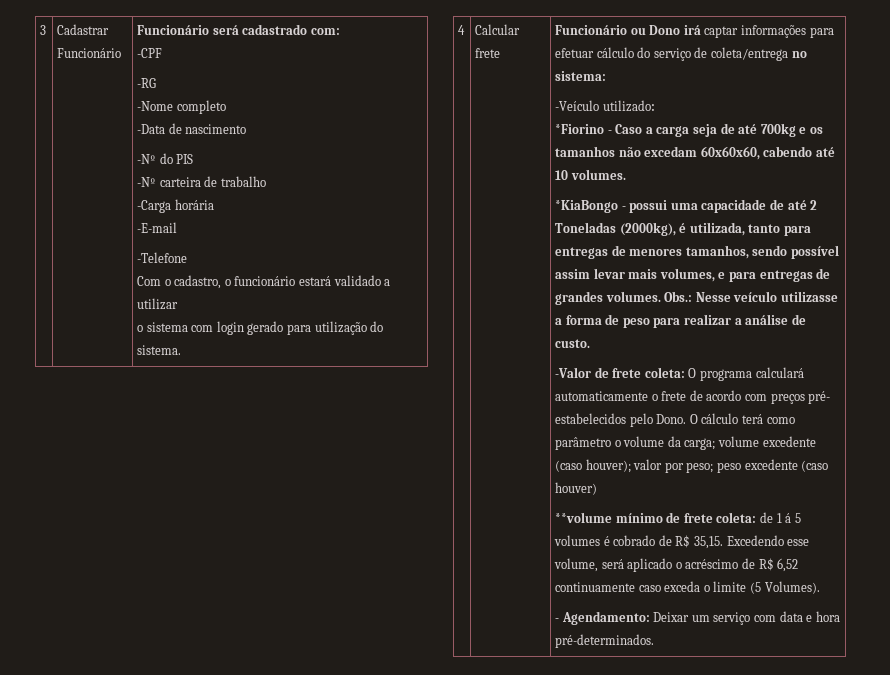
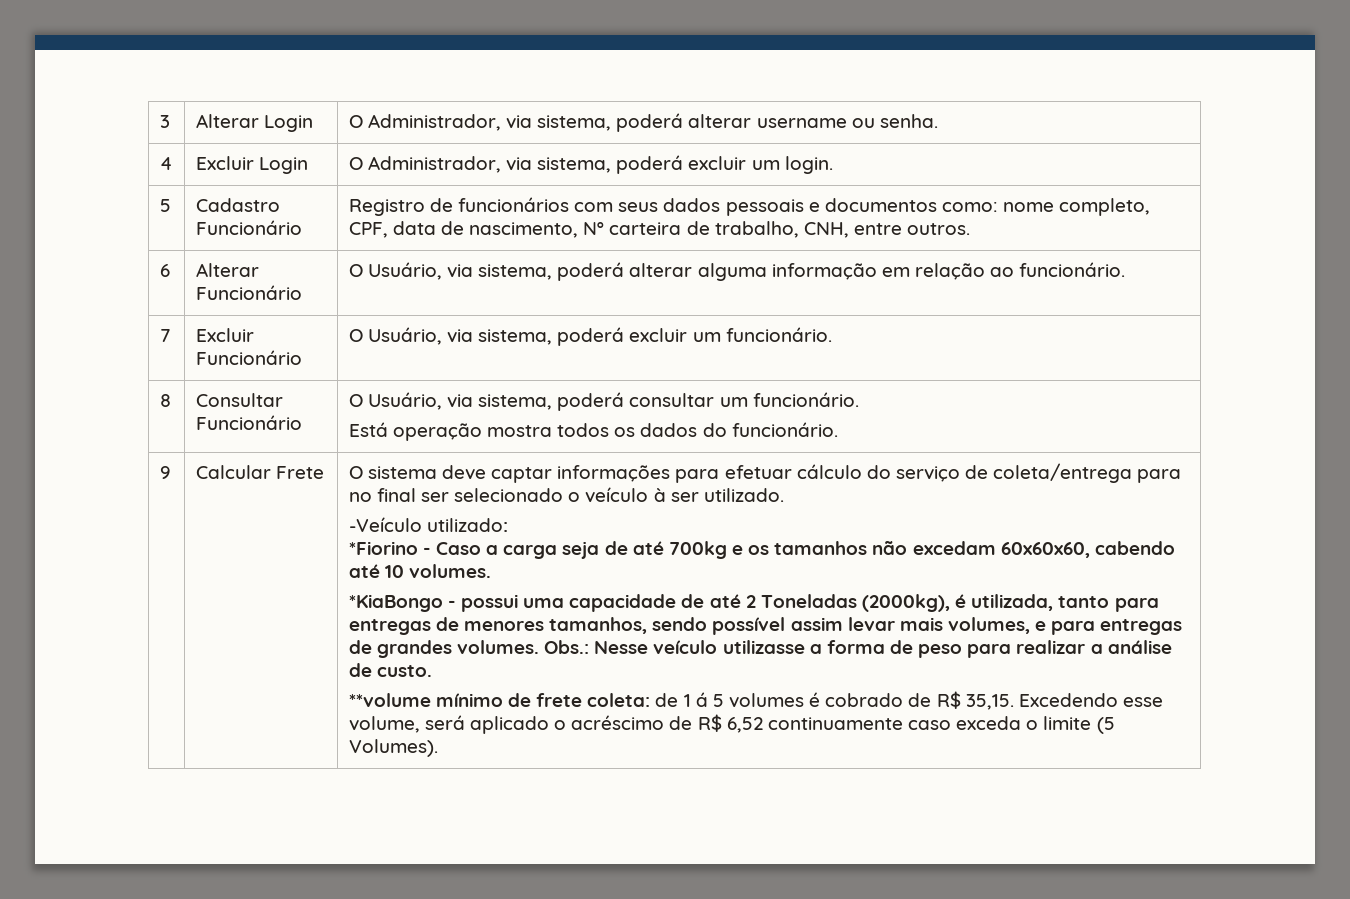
- Cadastrar Funcionário | Funcionário será cadastrado com:
- -CPF
- -RG
- -Nome completo
- -Data de nascimento
- -Nº do PIS
- -Nº carteira de trabalho
- -Carga horária
- -E-mail
- -Telefone
- Com o cadastro, o funcionário estará validado a utilizar
- o sistema com login gerado para utilização do sistema.
- 4 | Calcular frete | Funcionário ou Dono irá captar informações para efetuar cálculo do serviço de coleta/entrega no sistema:
+ Alterar Login | O Administrador, via sistema, poderá alterar username ou senha.
+ 4 | Excluir Login | O Administrador, via sistema, poderá excluir um login.
+ 5 | Cadastro Funcionário | Registro de funcionários com seus dados pessoais e documentos como: nome completo, CPF, data de nascimento, Nº carteira de trabalho, CNH, entre outros.
+ 6 | Alterar Funcionário | O Usuário, via sistema, poderá alterar alguma informação em relação ao funcionário.
+ 7 | Excluir Funcionário | O Usuário, via sistema, poderá excluir um funcionário.
+ 8 | Consultar Funcionário | O Usuário, via sistema, poderá consultar um funcionário.
+ Está operação mostra todos os dados do funcionário.
+ 9 | Calcular Frete | O sistema deve captar informações para efetuar cálculo do serviço de coleta/entrega para no final ser selecionado o veículo à ser utilizado.
- -Valor de frete coleta: O programa calculará automaticamente o frete de acordo com preços pré- estabelecidos pelo Dono. O cálculo terá como parâmetro o volume da carga; volume excedente (caso houver); valor por peso; peso excedente (caso houver)
- - Agendamento: Deixar um serviço com data e hora pré-determinados.

